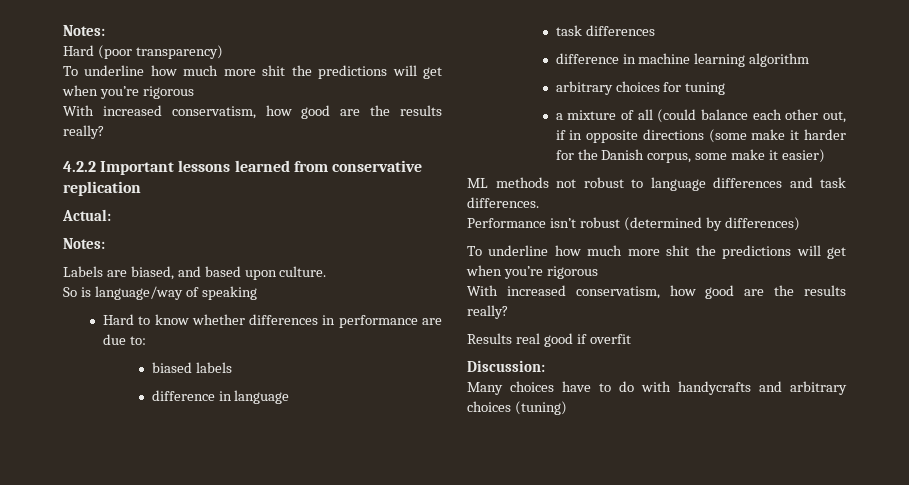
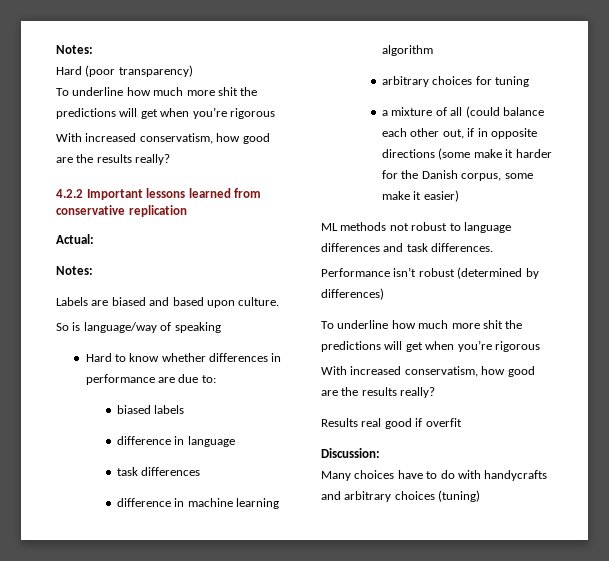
- Labels are biased, and based upon culture.
+ Labels are biased and based upon culture.

